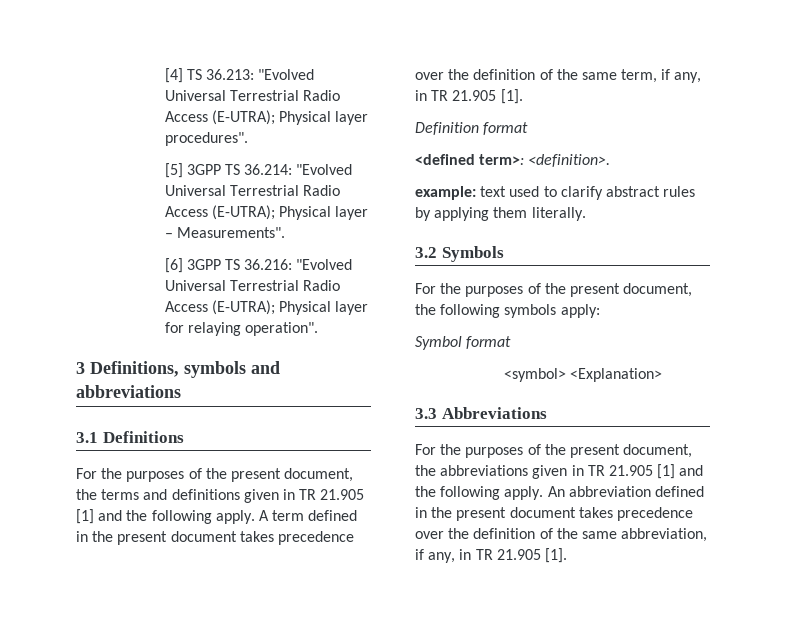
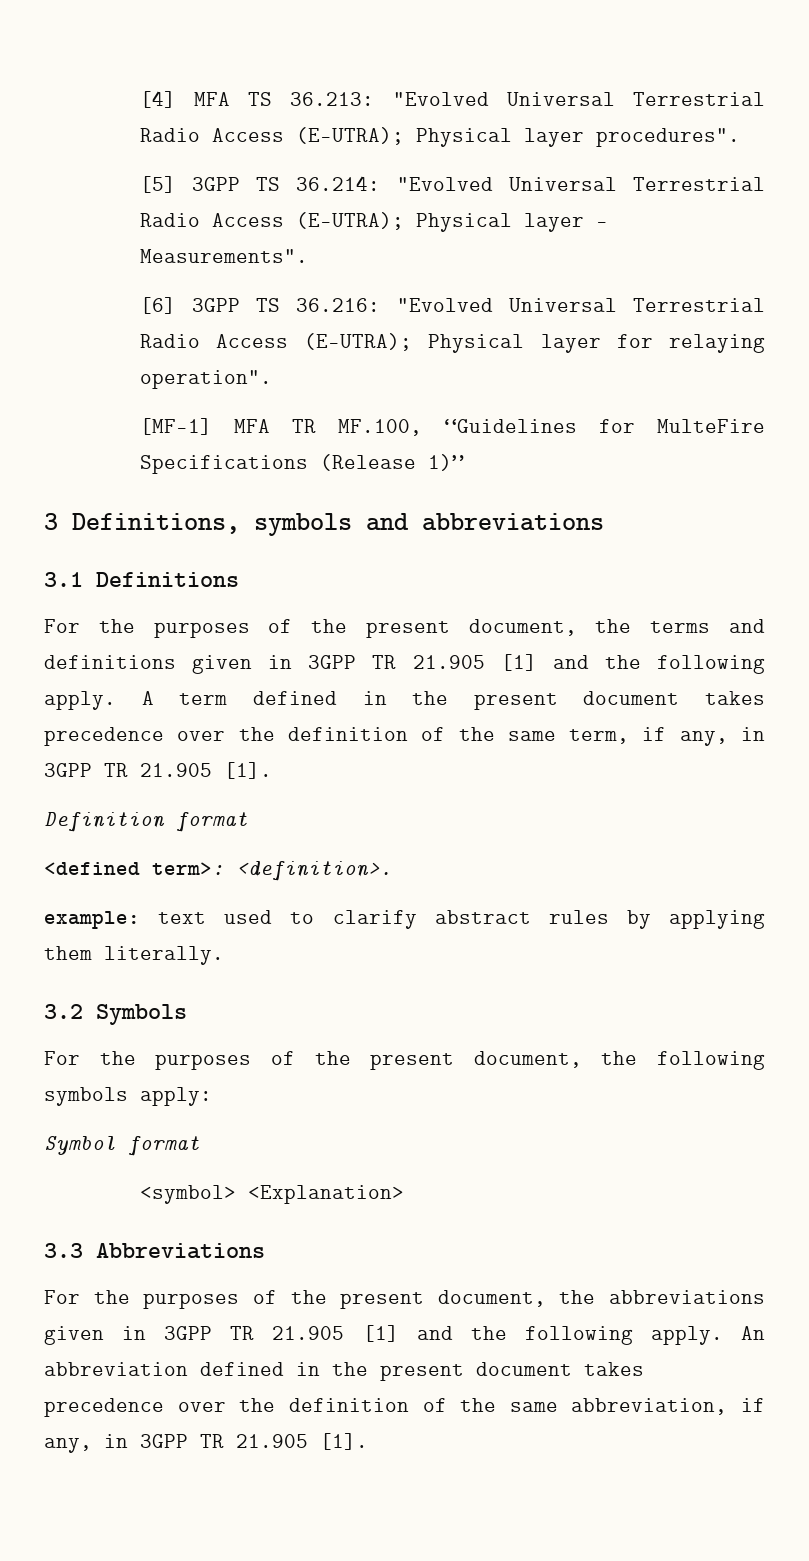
- [4] TS 36.213: "Evolved Universal Terrestrial Radio Access (E-UTRA); Physical layer procedures".
+ [4] MFA TS 36.213: "Evolved Universal Terrestrial Radio Access (E-UTRA); Physical layer procedures".
+ [MF-1] MFA TR MF.100, “Guidelines for MulteFire Specifications (Release 1)”
- For the purposes of the present document, the terms and definitions given in TR 21.905 [1] and the following apply.
+ For the purposes of the present document, the terms and definitions given in 3GPP TR 21.905 [1] and the following apply.
- A term defined in the present document takes precedence over the definition of the same term, if any, in TR 21.905 [1].
+ A term defined in the present document takes precedence over the definition of the same term, if any, in 3GPP TR 21.905 [1].
- For the purposes of the present document, the abbreviations given in TR 21.905 [1] and the following apply.
+ For the purposes of the present document, the abbreviations given in 3GPP TR 21.905 [1] and the following apply.
- An abbreviation defined in the present document takes precedence over the definition of the same abbreviation, if any, in TR 21.905 [1].
+ An abbreviation defined in the present document takes precedence over the definition of the same abbreviation, if any, in 3GPP TR 21.905 [1].

